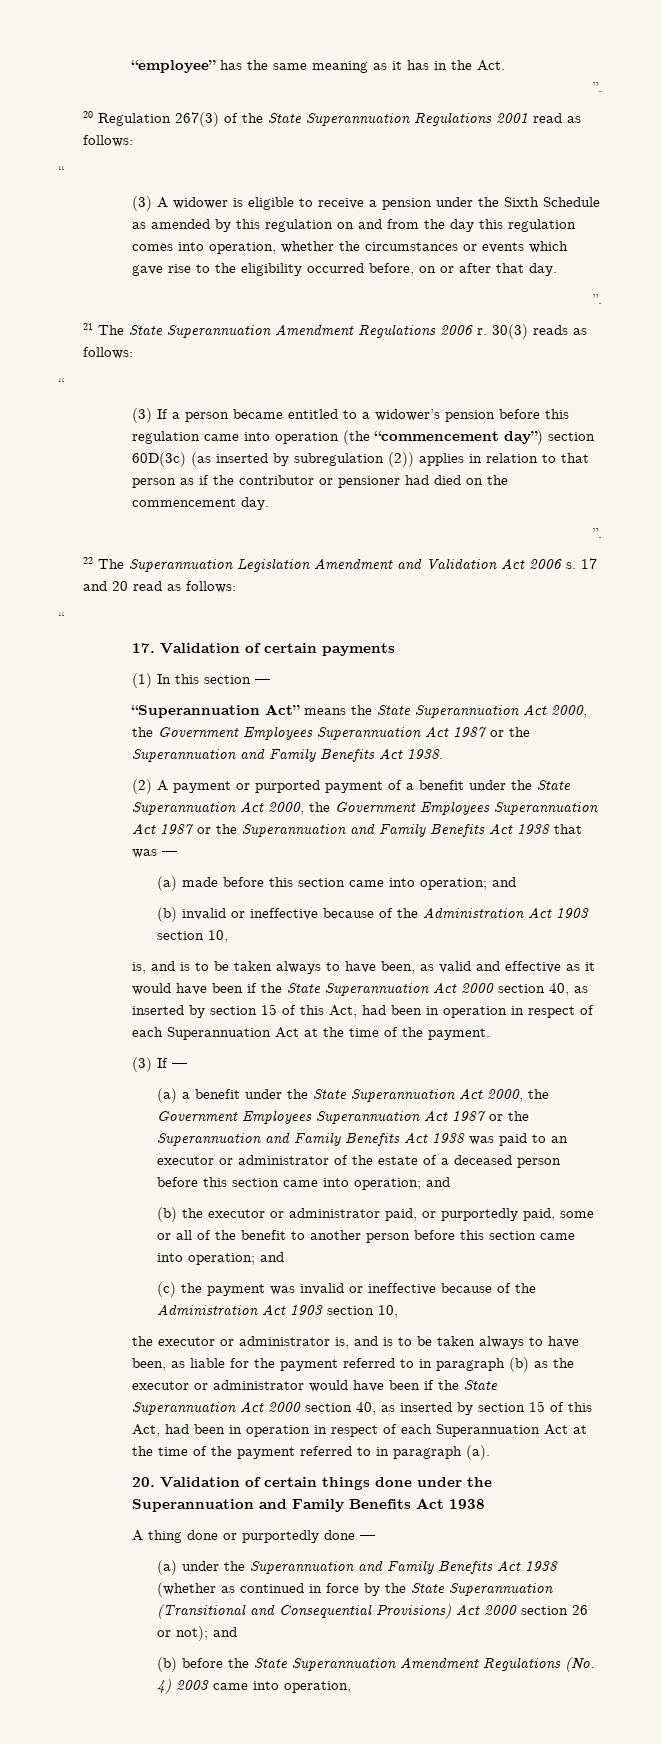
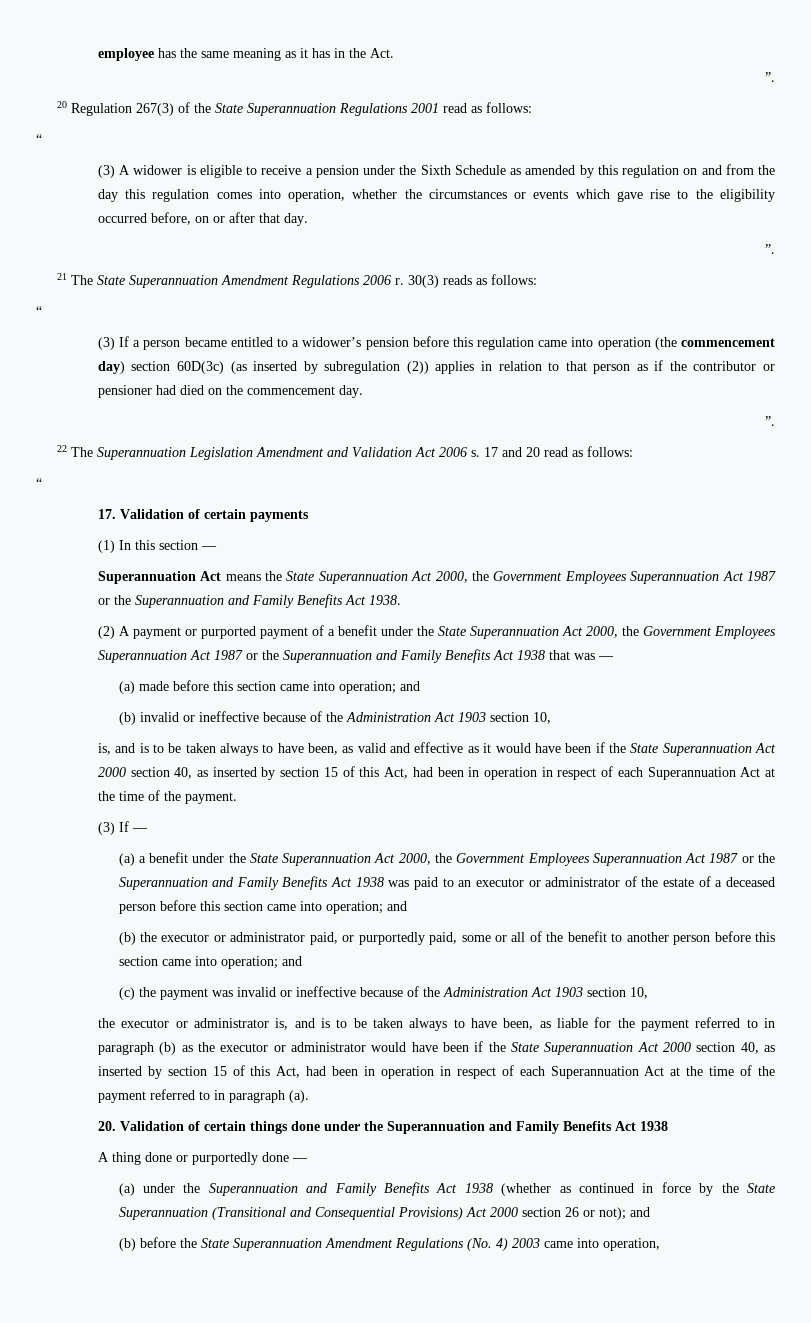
- “employee” has the same meaning as it has in the Act.
+ employee has the same meaning as it has in the Act.
- (3) If a person became entitled to a widower’s pension before this regulation came into operation (the “commencement day”) section 60D(3c) (as inserted by subregulation (2)) applies in relation to that person as if the contributor or pensioner had died on the commencement day.
+ (3) If a person became entitled to a widower’s pension before this regulation came into operation (the commencement day) section 60D(3c) (as inserted by subregulation (2)) applies in relation to that person as if the contributor or pensioner had died on the commencement day.
- “Superannuation Act” means the State Superannuation Act 2000, the Government Employees Superannuation Act 1987 or the Superannuation and Family Benefits Act 1938.
+ Superannuation Act means the State Superannuation Act 2000, the Government Employees Superannuation Act 1987 or the Superannuation and Family Benefits Act 1938.

